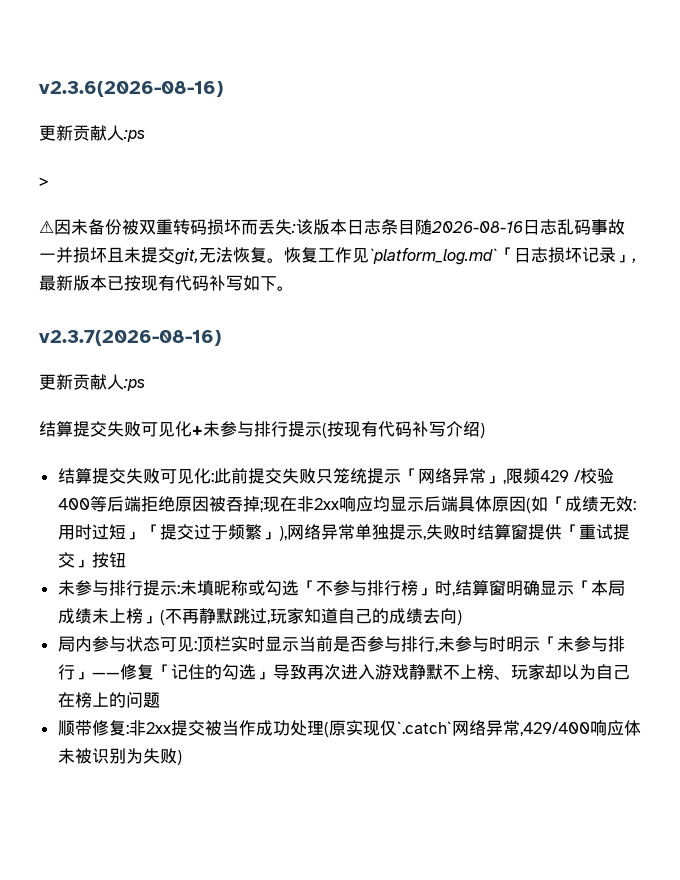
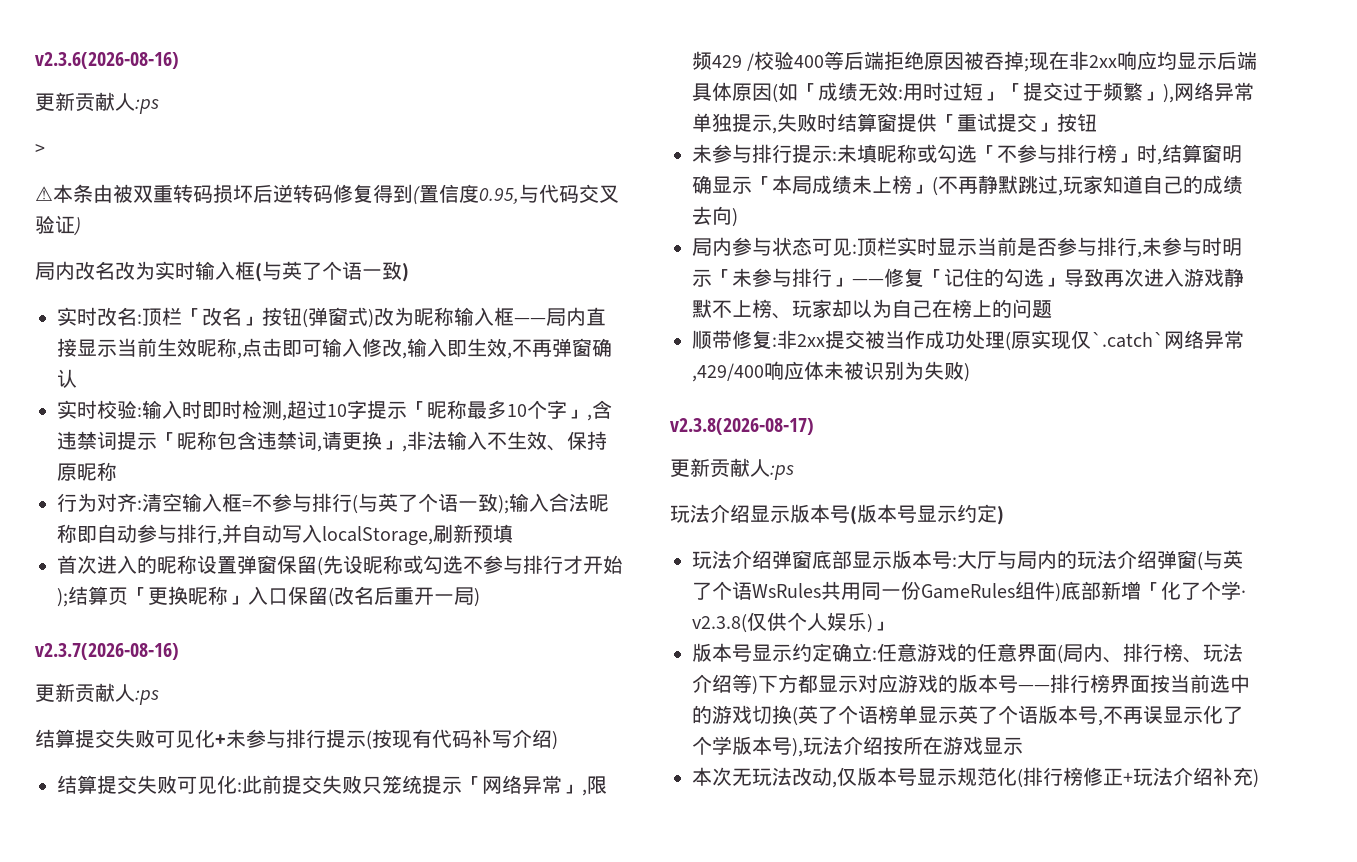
- ⚠因未备份被双重转码损坏而丢失:该版本日志条目随2026-08-16日志乱码事故一并损坏且未提交git,无法恢复。恢复工作见`platform_log.md`「日志损坏记录」,最新版本已按现有代码补写如下。
+ ⚠本条由被双重转码损坏后逆转码修复得到(置信度0.95,与代码交叉验证)
+ 局内改名改为实时输入框(与英了个语一致)
+ 实时改名:顶栏「改名」按钮(弹窗式)改为昵称输入框——局内直接显示当前生效昵称,点击即可输入修改,输入即生效,不再弹窗确认
+ 实时校验:输入时即时检测,超过10字提示「昵称最多10个字」,含违禁词提示「昵称包含违禁词,请更换」,非法输入不生效、保持原昵称
+ 行为对齐:清空输入框=不参与排行(与英了个语一致);输入合法昵称即自动参与排行,并自动写入localStorage,刷新预填
+ 首次进入的昵称设置弹窗保留(先设昵称或勾选不参与排行才开始);结算页「更换昵称」入口保留(改名后重开一局)
+ v2.3.8(2026-08-17)
+ 更新贡献人:ps
+ 玩法介绍显示版本号(版本号显示约定)
+ 玩法介绍弹窗底部显示版本号:大厅与局内的玩法介绍弹窗(与英了个语WsRules共用同一份GameRules组件)底部新增「化了个学· v2.3.8(仅供个人娱乐)」
+ 版本号显示约定确立:任意游戏的任意界面(局内、排行榜、玩法介绍等)下方都显示对应游戏的版本号——排行榜界面按当前选中的游戏切换(英了个语榜单显示英了个语版本号,不再误显示化了个学版本号),玩法介绍按所在游戏显示
+ 本次无玩法改动,仅版本号显示规范化(排行榜修正+玩法介绍补充)

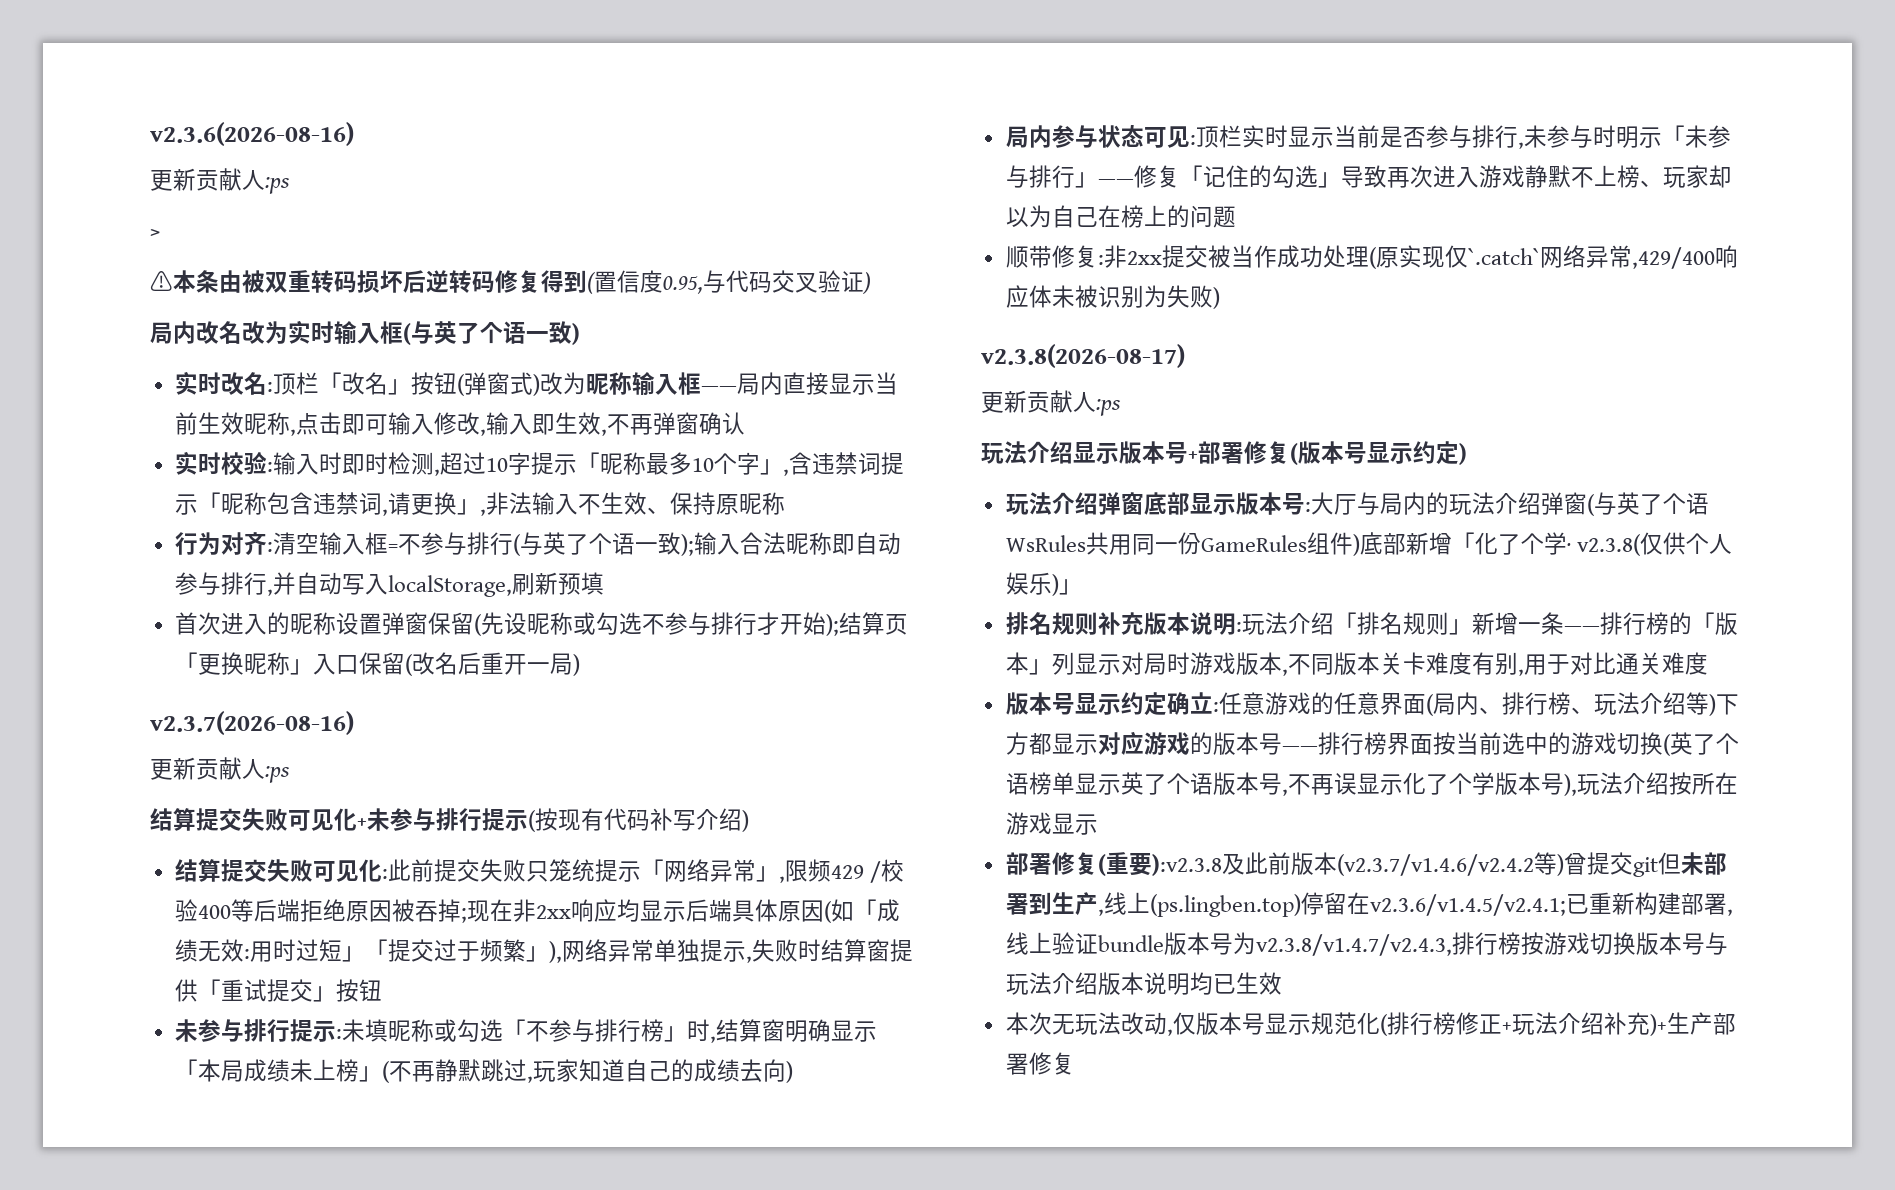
- 玩法介绍显示版本号(版本号显示约定)
+ 玩法介绍显示版本号+部署修复(版本号显示约定)
+ 排名规则补充版本说明:玩法介绍「排名规则」新增一条——排行榜的「版本」列显示对局时游戏版本,不同版本关卡难度有别,用于对比通关难度
+ 部署修复(重要):v2.3.8及此前版本(v2.3.7/v1.4.6/v2.4.2等)曾提交git但未部署到生产,线上(ps.lingben.top)停留在v2.3.6/v1.4.5/v2.4.1;已重新构建部署,线上验证bundle版本号为v2.3.8/v1.4.7/v2.4.3,排行榜按游戏切换版本号与玩法介绍版本说明均已生效
- 本次无玩法改动,仅版本号显示规范化(排行榜修正+玩法介绍补充)
+ 本次无玩法改动,仅版本号显示规范化(排行榜修正+玩法介绍补充)+生产部署修复

